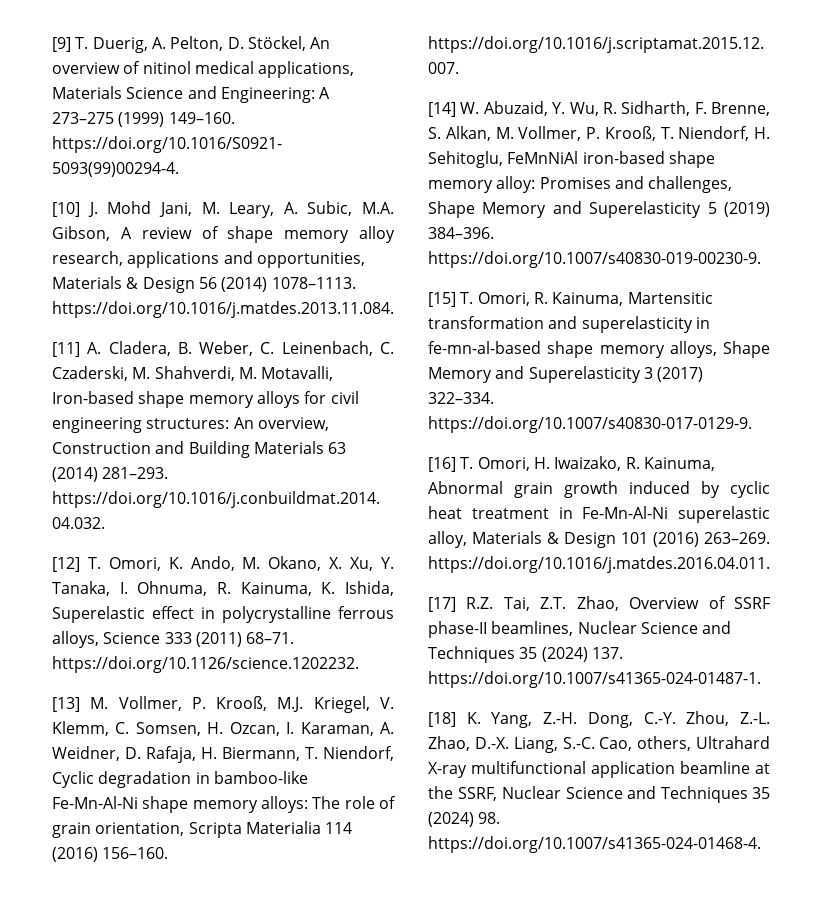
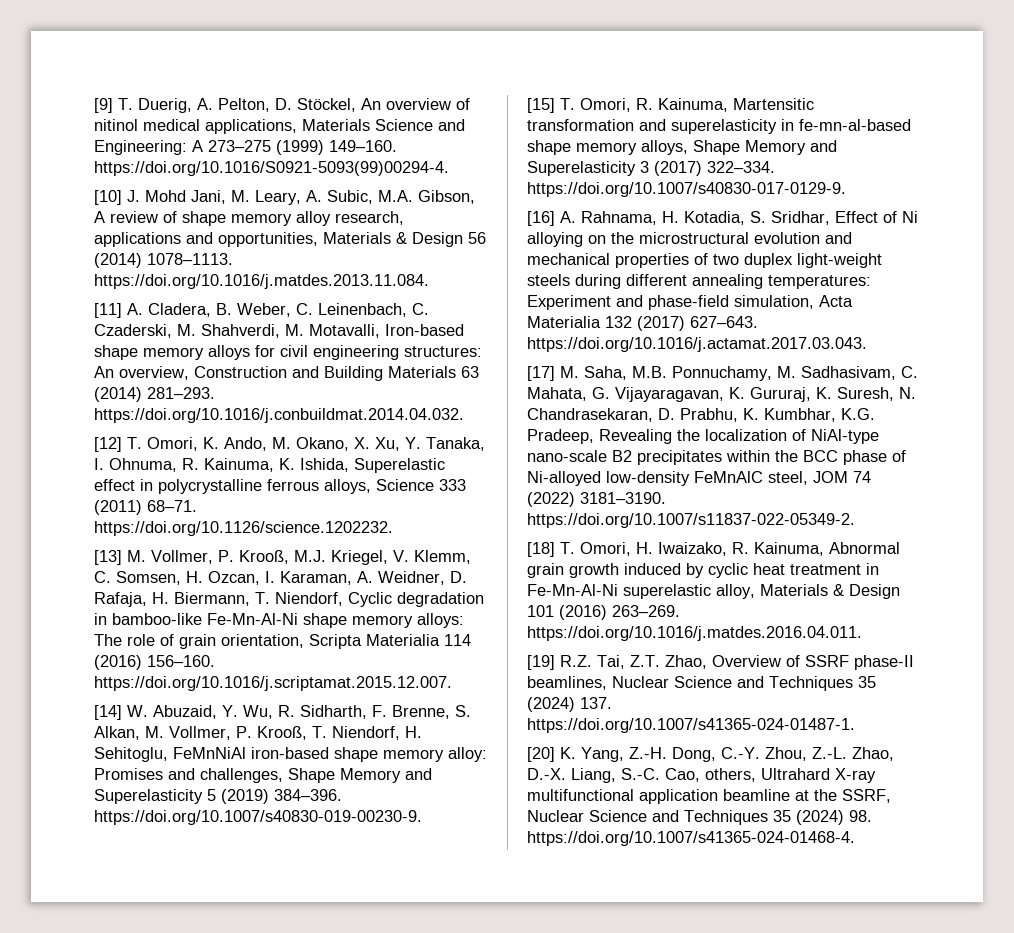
- [16] T. Omori, H. Iwaizako, R. Kainuma, Abnormal grain growth induced by cyclic heat treatment in Fe-Mn-Al-Ni superelastic alloy, Materials & Design 101 (2016) 263–269. https://doi.org/10.1016/j.matdes.2016.04.011.
+ [16] A. Rahnama, H. Kotadia, S. Sridhar, Effect of Ni alloying on the microstructural evolution and mechanical properties of two duplex light-weight steels during different annealing temperatures: Experiment and phase-field simulation, Acta Materialia 132 (2017) 627–643. https://doi.org/10.1016/j.actamat.2017.03.043.
+ [17] M. Saha, M.B. Ponnuchamy, M. Sadhasivam, C. Mahata, G. Vijayaragavan, K. Gururaj, K. Suresh, N. Chandrasekaran, D. Prabhu, K. Kumbhar, K.G. Pradeep, Revealing the localization of NiAl-type nano-scale B2 precipitates within the BCC phase of Ni-alloyed low-density FeMnAlC steel, JOM 74 (2022) 3181–3190. https://doi.org/10.1007/s11837-022-05349-2.
+ [18] T. Omori, H. Iwaizako, R. Kainuma, Abnormal grain growth induced by cyclic heat treatment in Fe-Mn-Al-Ni superelastic alloy, Materials & Design 101 (2016) 263–269. https://doi.org/10.1016/j.matdes.2016.04.011.
- [17] R.Z. Tai, Z.T. Zhao, Overview of SSRF phase-II beamlines, Nuclear Science and Techniques 35 (2024) 137. https://doi.org/10.1007/s41365-024-01487-1.
+ [19] R.Z. Tai, Z.T. Zhao, Overview of SSRF phase-II beamlines, Nuclear Science and Techniques 35 (2024) 137. https://doi.org/10.1007/s41365-024-01487-1.
- [18] K. Yang, Z.-H. Dong, C.-Y. Zhou, Z.-L. Zhao, D.-X. Liang, S.-C. Cao, others, Ultrahard X-ray multifunctional application beamline at the SSRF, Nuclear Science and Techniques 35 (2024) 98. https://doi.org/10.1007/s41365-024-01468-4.
+ [20] K. Yang, Z.-H. Dong, C.-Y. Zhou, Z.-L. Zhao, D.-X. Liang, S.-C. Cao, others, Ultrahard X-ray multifunctional application beamline at the SSRF, Nuclear Science and Techniques 35 (2024) 98. https://doi.org/10.1007/s41365-024-01468-4.

